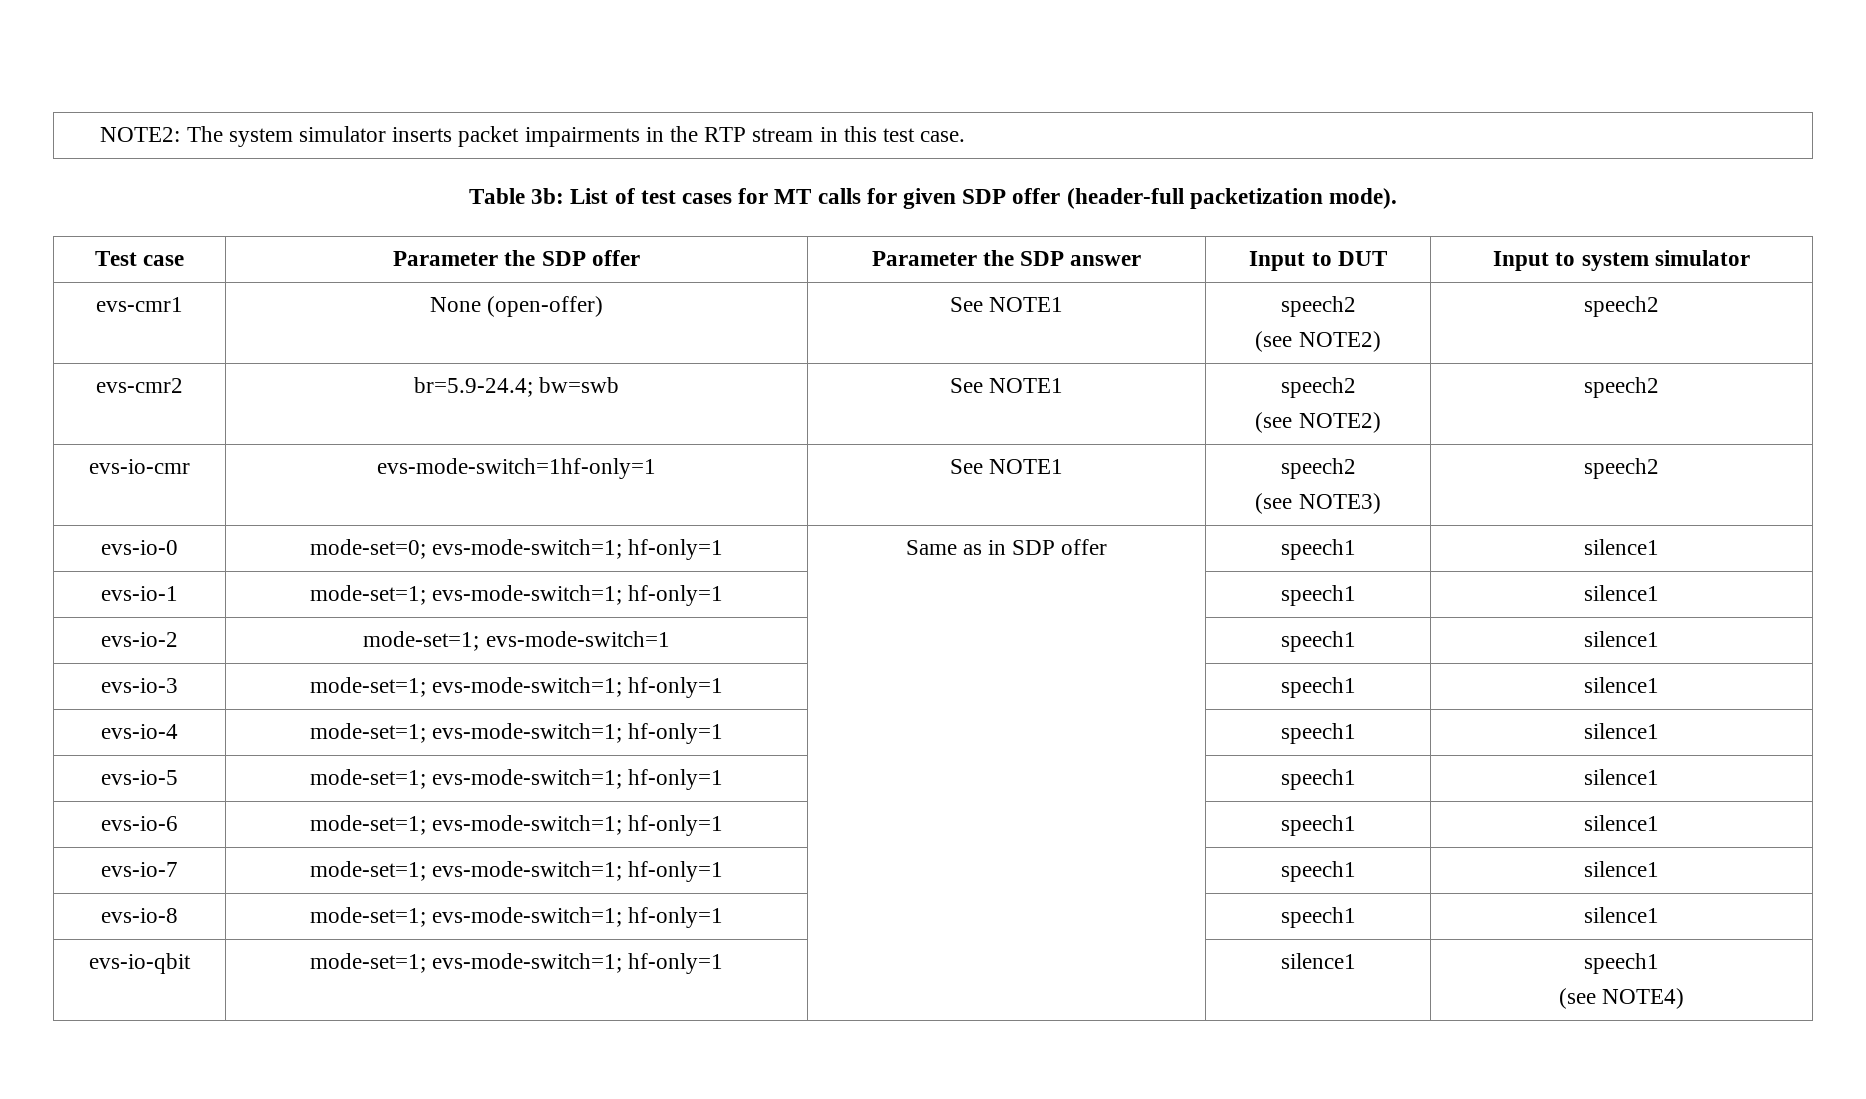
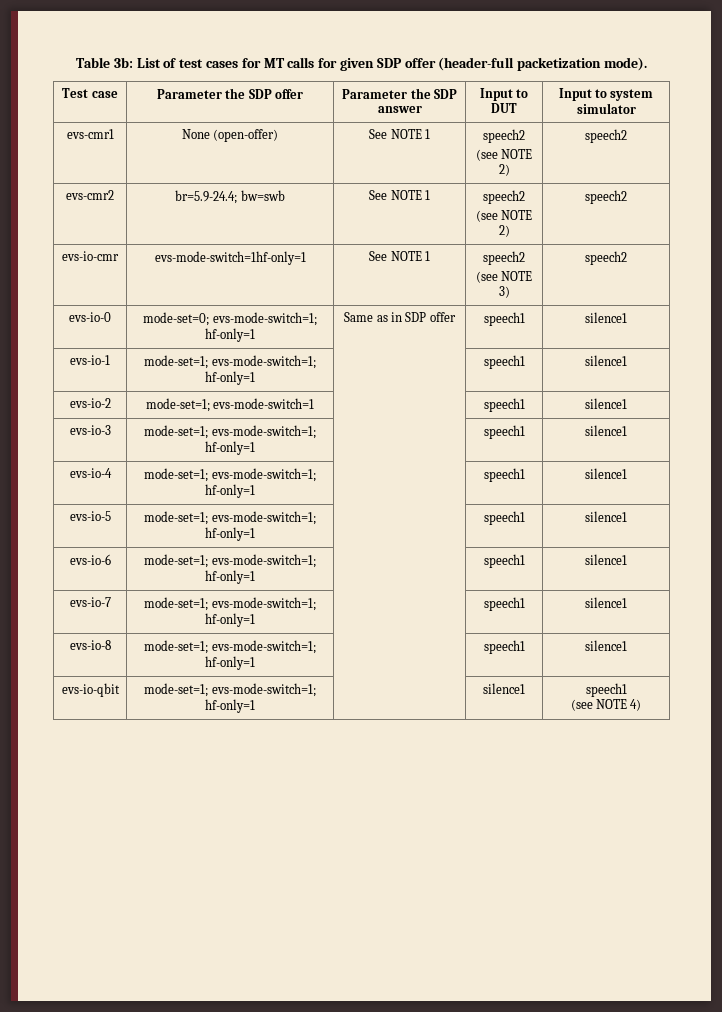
- NOTE2: The system simulator inserts packet impairments in the RTP stream in this test case.
- evs-cmr1 | None (open-offer) | See NOTE1 | speech2
- (see NOTE2) | speech2
+ evs-cmr1 | None (open-offer) | See NOTE 1 | speech2
+ (see NOTE 2) | speech2
- evs-cmr2 | br=5.9-24.4; bw=swb | See NOTE1 | speech2
- (see NOTE2) | speech2
+ evs-cmr2 | br=5.9-24.4; bw=swb | See NOTE 1 | speech2
+ (see NOTE 2) | speech2
- evs-io-cmr | evs-mode-switch=1hf-only=1 | See NOTE1 | speech2
- (see NOTE3) | speech2
+ evs-io-cmr | evs-mode-switch=1hf-only=1 | See NOTE 1 | speech2
+ (see NOTE 3) | speech2
  evs-io-qbit | mode-set=1; evs-mode-switch=1; hf-only=1 | | silence1 | speech1
- (see NOTE4)
+ (see NOTE 4)

